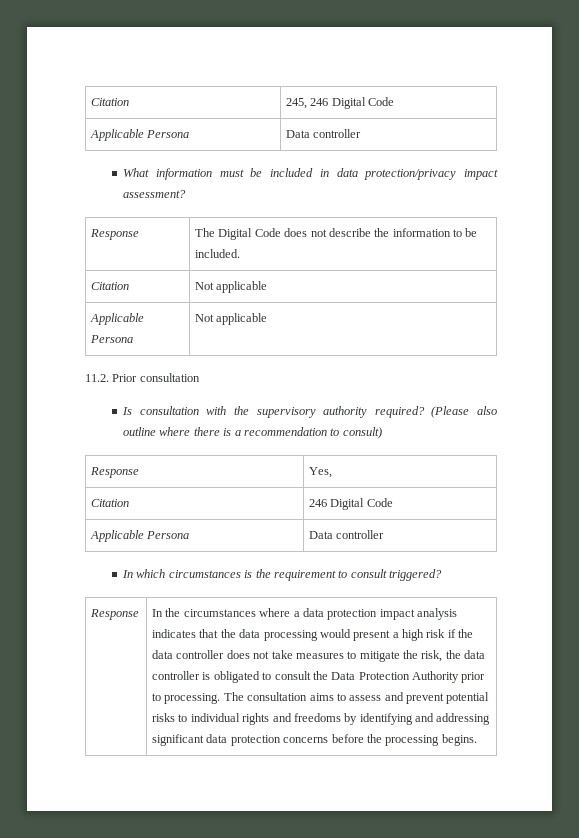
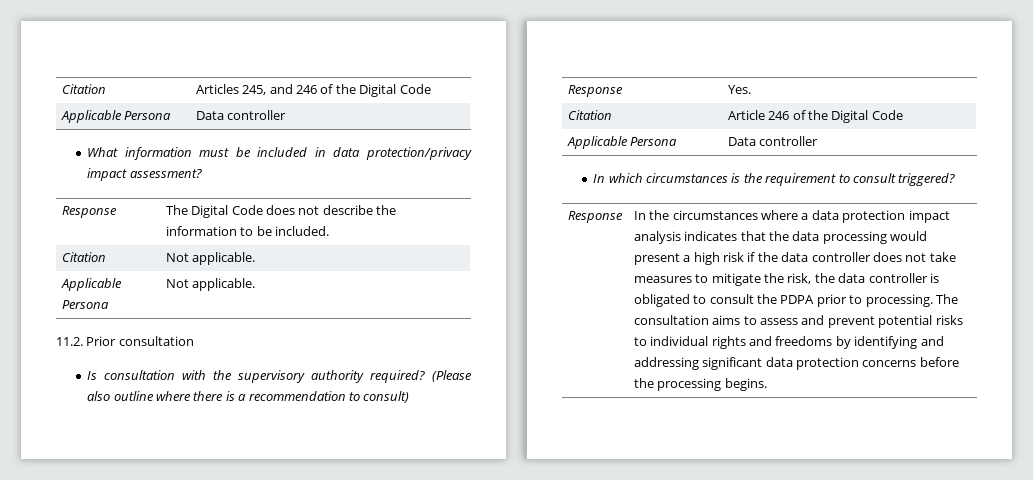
- Citation | 245, 246 Digital Code
+ Citation | Articles 245, and 246 of the Digital Code
- Citation | Not applicable
+ Citation | Not applicable.
- Applicable Persona | Not applicable
+ Applicable Persona | Not applicable.
- Response | Yes,
- Citation | 246 Digital Code
+ Response | Yes.
+ Citation | Article 246 of the Digital Code
- In the circumstances where a data protection impact analysis indicates that the data processing would present a high risk if the data controller does not take measures to mitigate the risk, the data controller is obligated to consult the Data Protection Authority prior to processing.
+ In the circumstances where a data protection impact analysis indicates that the data processing would present a high risk if the data controller does not take measures to mitigate the risk, the data controller is obligated to consult the PDPA prior to processing.

